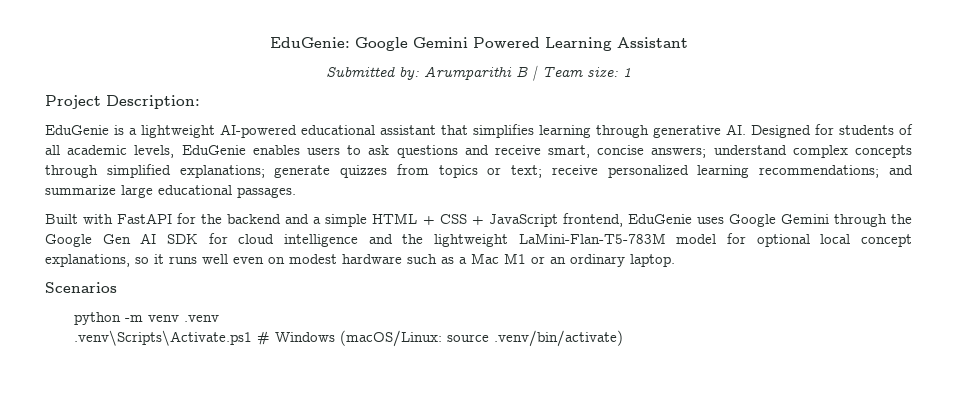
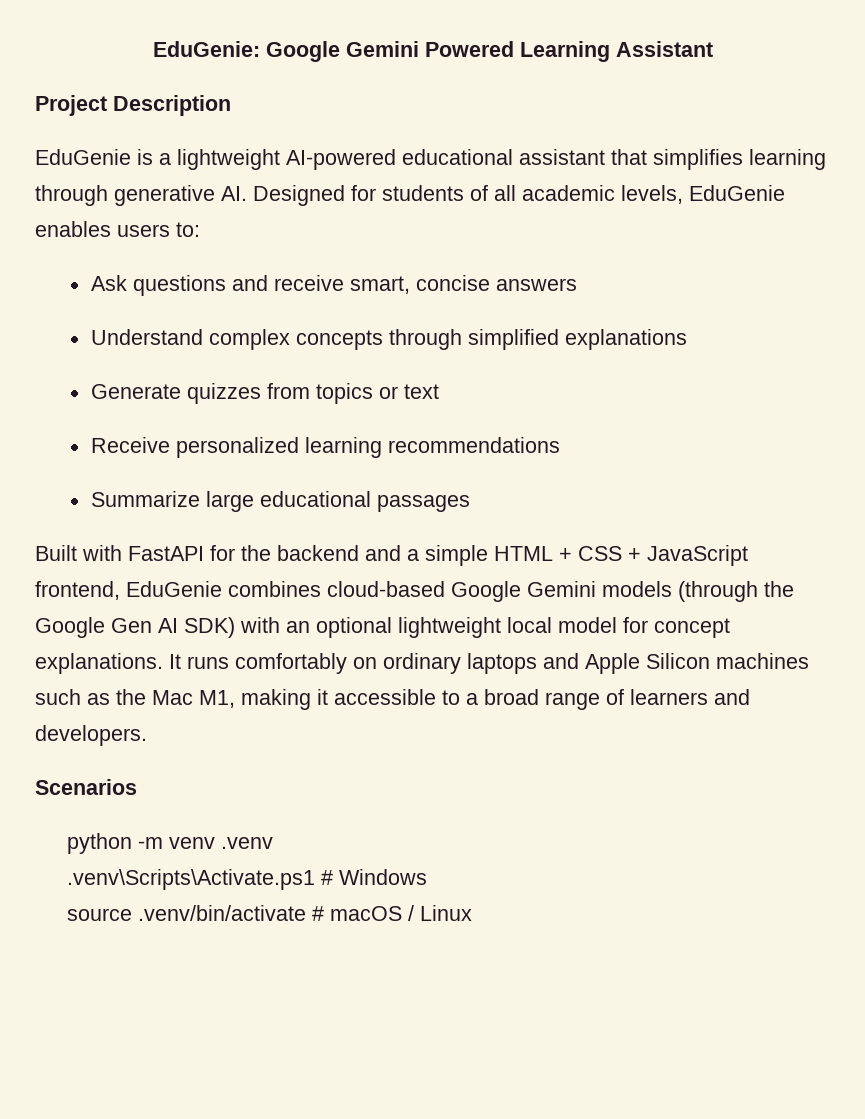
- Submitted by: Arumparithi B | Team size: 1
- Project Description:
+ Project Description
- EduGenie is a lightweight AI-powered educational assistant that simplifies learning through generative AI. Designed for students of all academic levels, EduGenie enables users to ask questions and receive smart, concise answers; understand complex concepts through simplified explanations; generate quizzes from topics or text; receive personalized learning recommendations; and summarize large educational passages.
+ EduGenie is a lightweight AI-powered educational assistant that simplifies learning through generative AI. Designed for students of all academic levels, EduGenie enables users to:
+ Ask questions and receive smart, concise answers
+ Understand complex concepts through simplified explanations
+ Generate quizzes from topics or text
+ Receive personalized learning recommendations
+ Summarize large educational passages
- Built with FastAPI for the backend and a simple HTML + CSS + JavaScript frontend, EduGenie uses Google Gemini through the Google Gen AI SDK for cloud intelligence and the lightweight LaMini-Flan-T5-783M model for optional local concept explanations, so it runs well even on modest hardware such as a Mac M1 or an ordinary laptop.
+ Built with FastAPI for the backend and a simple HTML + CSS + JavaScript frontend, EduGenie combines cloud-based Google Gemini models (through the Google Gen AI SDK) with an optional lightweight local model for concept explanations. It runs comfortably on ordinary laptops and Apple Silicon machines such as the Mac M1, making it accessible to a broad range of learners and developers.
- .venv\Scripts\Activate.ps1 # Windows (macOS/Linux: source .venv/bin/activate)
+ .venv\Scripts\Activate.ps1 # Windows
+ source .venv/bin/activate # macOS / Linux

